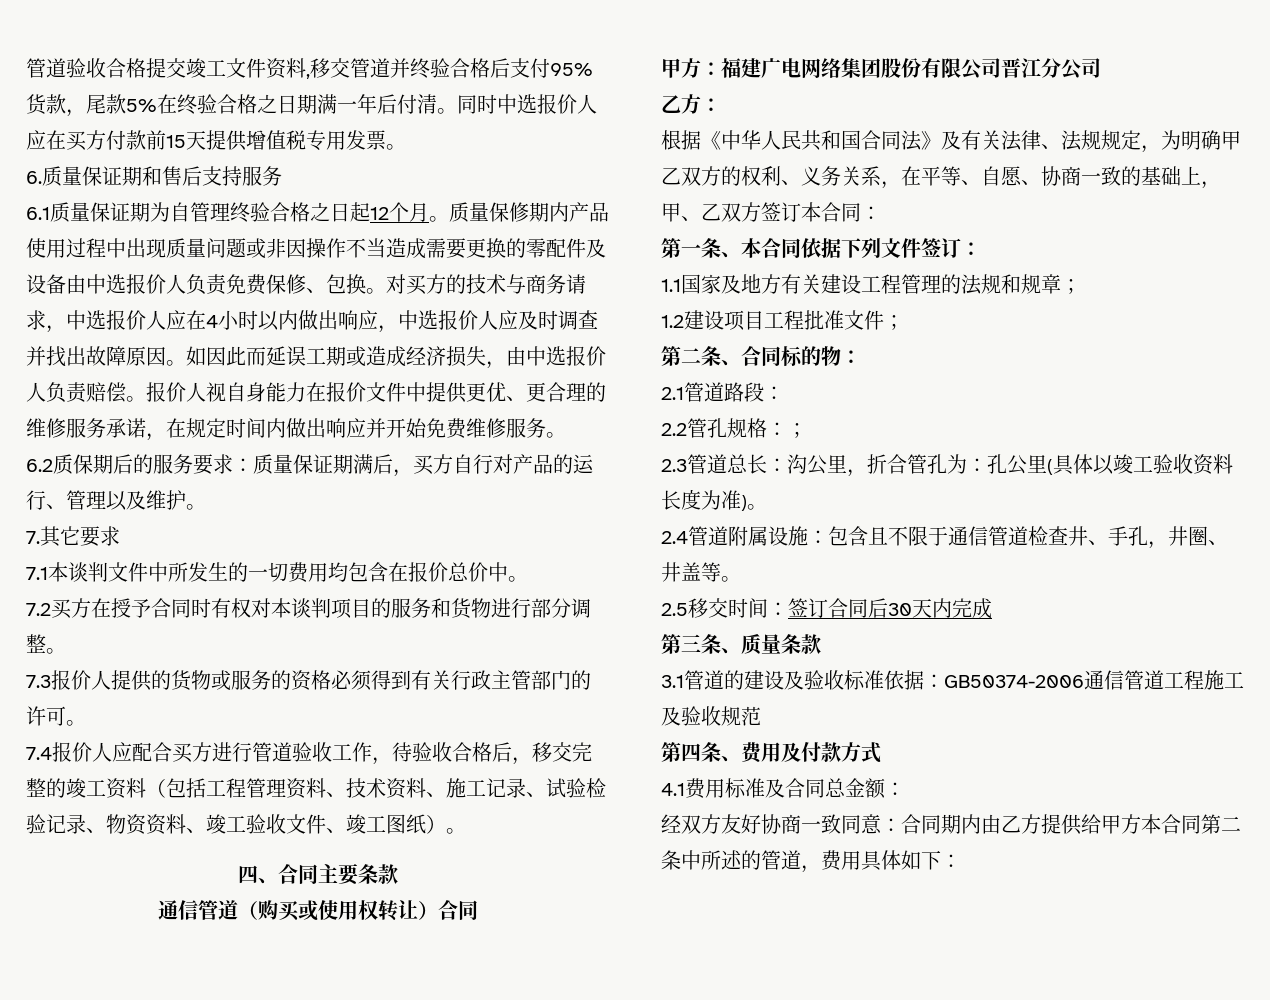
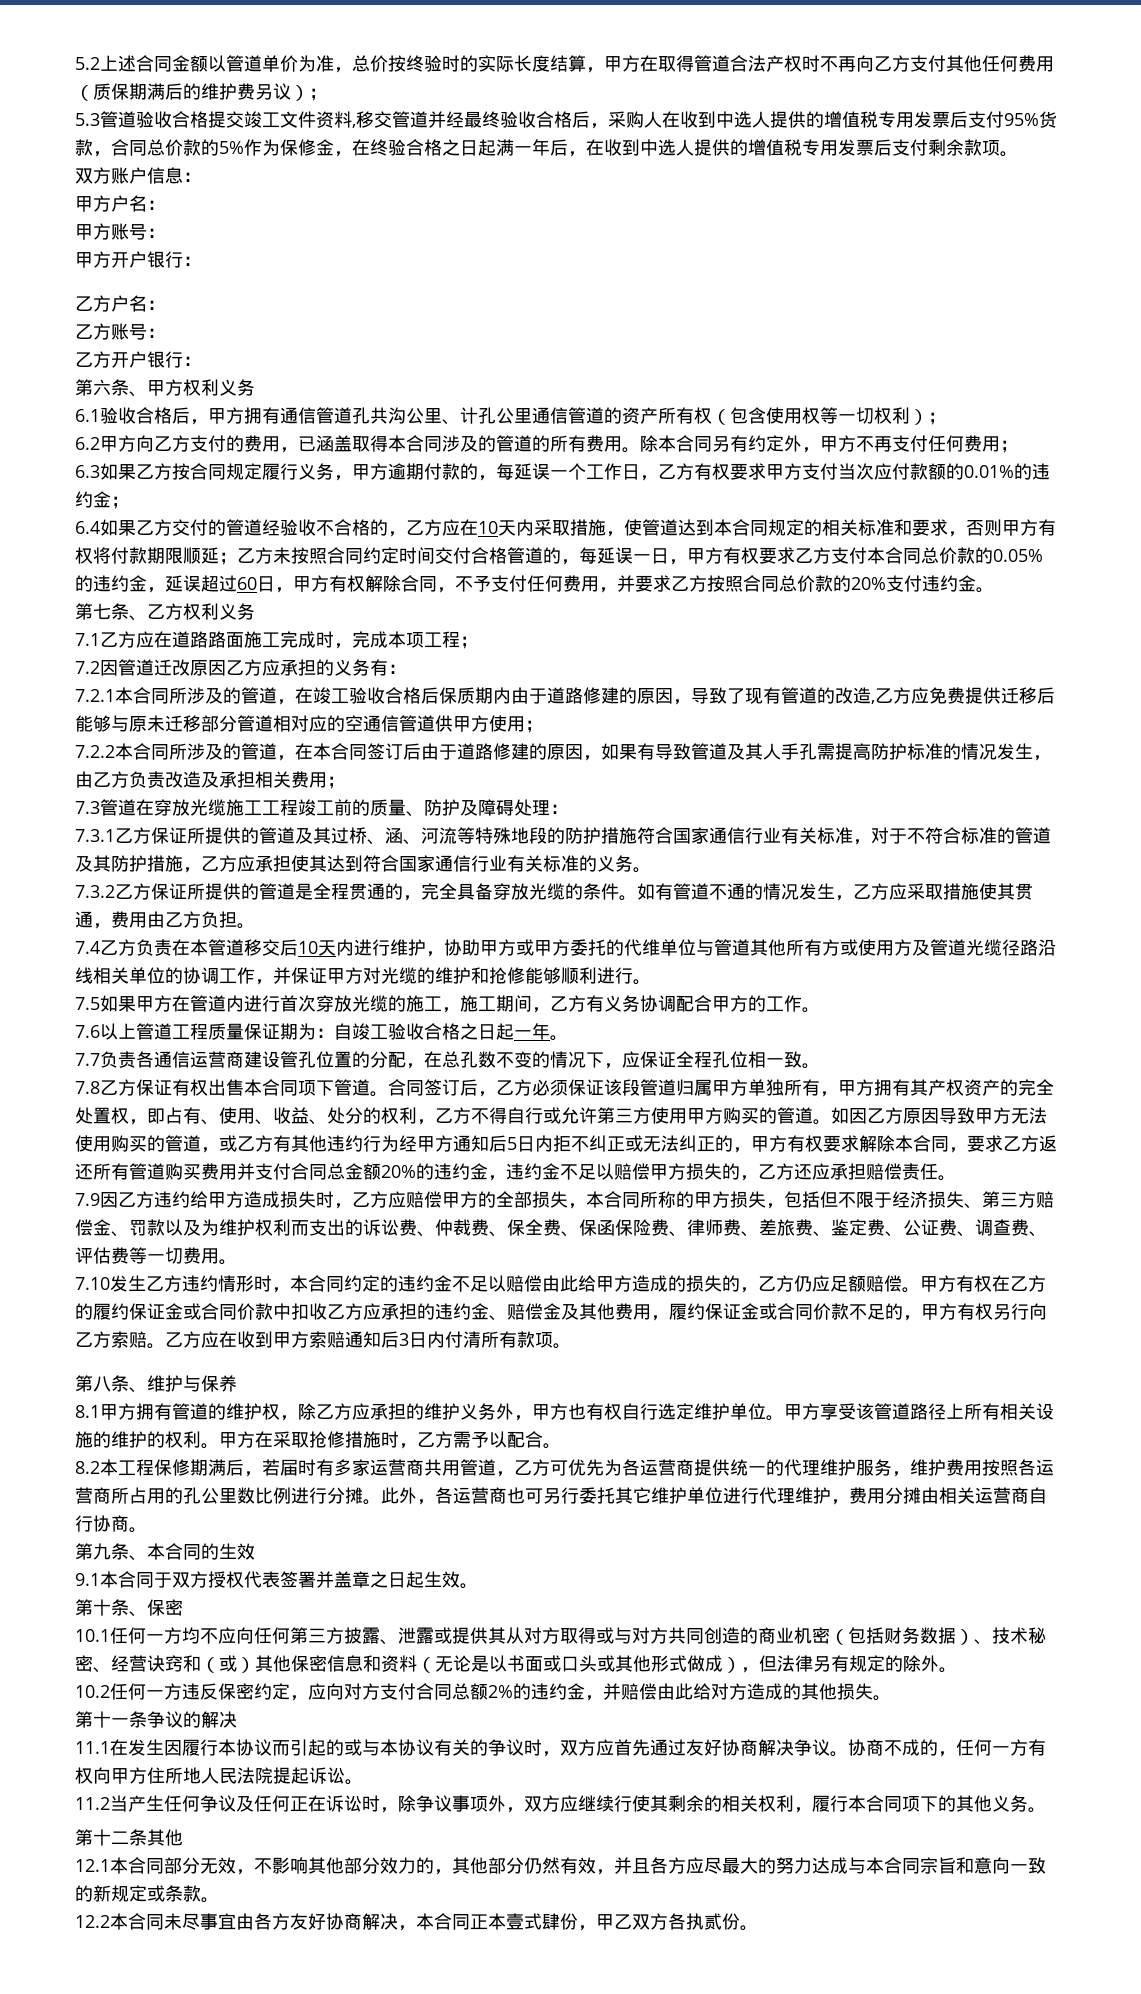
- 管道验收合格提交竣工文件资料,移交管道并终验合格后支付95%货款，尾款5%在终验合格之日期满一年后付清。同时中选报价人应在买方付款前15天提供增值税专用发票。
- 6.质量保证期和售后支持服务
- 6.1质量保证期为自管理终验合格之日起12个月。质量保修期内产品使用过程中出现质量问题或非因操作不当造成需要更换的零配件及设备由中选报价人负责免费保修、包换。对买方的技术与商务请求，中选报价人应在4小时以内做出响应，中选报价人应及时调查并找出故障原因。如因此而延误工期或造成经济损失，由中选报价人负责赔偿。报价人视自身能力在报价文件中提供更优、更合理的维修服务承诺，在规定时间内做出响应并开始免费维修服务。
- 6.2质保期后的服务要求：质量保证期满后，买方自行对产品的运行、管理以及维护。
- 7.其它要求
- 7.1本谈判文件中所发生的一切费用均包含在报价总价中。
- 7.2买方在授予合同时有权对本谈判项目的服务和货物进行部分调整。
- 7.3报价人提供的货物或服务的资格必须得到有关行政主管部门的许可。
- 7.4报价人应配合买方进行管道验收工作，待验收合格后，移交完整的竣工资料（包括工程管理资料、技术资料、施工记录、试验检验记录、物资资料、竣工验收文件、竣工图纸）。
- 四、合同主要条款
- 通信管道（购买或使用权转让）合同
- 甲方：福建广电网络集团股份有限公司晋江分公司
- 乙方：
- 根据《中华人民共和国合同法》及有关法律、法规规定，为明确甲乙双方的权利、义务关系，在平等、自愿、协商一致的基础上，甲、乙双方签订本合同：
- 第一条、本合同依据下列文件签订：
- 1.1国家及地方有关建设工程管理的法规和规章；
- 1.2建设项目工程批准文件；
- 第二条、合同标的物：
- 2.1管道路段：
- 2.2管孔规格：；
- 2.3管道总长：沟公里，折合管孔为：孔公里(具体以竣工验收资料长度为准)。
- 2.4管道附属设施：包含且不限于通信管道检查井、手孔，井圈、井盖等。
- 2.5移交时间：签订合同后30天内完成
- 第三条、质量条款
- 3.1管道的建设及验收标准依据：GB50374-2006通信管道工程施工及验收规范
- 第四条、费用及付款方式
- 4.1费用标准及合同总金额：
- 经双方友好协商一致同意：合同期内由乙方提供给甲方本合同第二条中所述的管道，费用具体如下：
+ 5.2上述合同金额以管道单价为准，总价按终验时的实际长度结算，甲方在取得管道合法产权时不再向乙方支付其他任何费用（质保期满后的维护费另议）；
+ 5.3管道验收合格提交竣工文件资料,移交管道并经最终验收合格后，采购人在收到中选人提供的增值税专用发票后支付95%货款，合同总价款的5%作为保修金，在终验合格之日起满一年后，在收到中选人提供的增值税专用发票后支付剩余款项。
+ 双方账户信息：
+ 甲方户名：
+ 甲方账号：
+ 甲方开户银行：
+ 乙方户名：
+ 乙方账号：
+ 乙方开户银行：
+ 第六条、甲方权利义务
+ 6.1验收合格后，甲方拥有通信管道孔共沟公里、计孔公里通信管道的资产所有权（包含使用权等一切权利）；
+ 6.2甲方向乙方支付的费用，已涵盖取得本合同涉及的管道的所有费用。除本合同另有约定外，甲方不再支付任何费用；
+ 6.3如果乙方按合同规定履行义务，甲方逾期付款的，每延误一个工作日，乙方有权要求甲方支付当次应付款额的0.01%的违约金；
+ 6.4如果乙方交付的管道经验收不合格的，乙方应在10天内采取措施，使管道达到本合同规定的相关标准和要求，否则甲方有权将付款期限顺延；乙方未按照合同约定时间交付合格管道的，每延误一日，甲方有权要求乙方支付本合同总价款的0.05%的违约金，延误超过60日，甲方有权解除合同，不予支付任何费用，并要求乙方按照合同总价款的20%支付违约金。
+ 第七条、乙方权利义务
+ 7.1乙方应在道路路面施工完成时，完成本项工程；
+ 7.2因管道迁改原因乙方应承担的义务有：
+ 7.2.1本合同所涉及的管道，在竣工验收合格后保质期内由于道路修建的原因，导致了现有管道的改造,乙方应免费提供迁移后能够与原未迁移部分管道相对应的空通信管道供甲方使用；
+ 7.2.2本合同所涉及的管道，在本合同签订后由于道路修建的原因，如果有导致管道及其人手孔需提高防护标准的情况发生，由乙方负责改造及承担相关费用；
+ 7.3管道在穿放光缆施工工程竣工前的质量、防护及障碍处理：
+ 7.3.1乙方保证所提供的管道及其过桥、涵、河流等特殊地段的防护措施符合国家通信行业有关标准，对于不符合标准的管道及其防护措施，乙方应承担使其达到符合国家通信行业有关标准的义务。
+ 7.3.2乙方保证所提供的管道是全程贯通的，完全具备穿放光缆的条件。如有管道不通的情况发生，乙方应采取措施使其贯通，费用由乙方负担。
+ 7.4乙方负责在本管道移交后10天内进行维护，协助甲方或甲方委托的代维单位与管道其他所有方或使用方及管道光缆径路沿线相关单位的协调工作，并保证甲方对光缆的维护和抢修能够顺利进行。
+ 7.5如果甲方在管道内进行首次穿放光缆的施工，施工期间，乙方有义务协调配合甲方的工作。
+ 7.6以上管道工程质量保证期为：自竣工验收合格之日起一年。
+ 7.7负责各通信运营商建设管孔位置的分配，在总孔数不变的情况下，应保证全程孔位相一致。
+ 7.8乙方保证有权出售本合同项下管道。合同签订后，乙方必须保证该段管道归属甲方单独所有，甲方拥有其产权资产的完全处置权，即占有、使用、收益、处分的权利，乙方不得自行或允许第三方使用甲方购买的管道。如因乙方原因导致甲方无法使用购买的管道，或乙方有其他违约行为经甲方通知后5日内拒不纠正或无法纠正的，甲方有权要求解除本合同，要求乙方返还所有管道购买费用并支付合同总金额20%的违约金，违约金不足以赔偿甲方损失的，乙方还应承担赔偿责任。
+ 7.9因乙方违约给甲方造成损失时，乙方应赔偿甲方的全部损失，本合同所称的甲方损失，包括但不限于经济损失、第三方赔偿金、罚款以及为维护权利而支出的诉讼费、仲裁费、保全费、保函保险费、律师费、差旅费、鉴定费、公证费、调查费、评估费等一切费用。
+ 7.10发生乙方违约情形时，本合同约定的违约金不足以赔偿由此给甲方造成的损失的，乙方仍应足额赔偿。甲方有权在乙方的履约保证金或合同价款中扣收乙方应承担的违约金、赔偿金及其他费用，履约保证金或合同价款不足的，甲方有权另行向乙方索赔。乙方应在收到甲方索赔通知后3日内付清所有款项。
+ 第八条、维护与保养
+ 8.1甲方拥有管道的维护权，除乙方应承担的维护义务外，甲方也有权自行选定维护单位。甲方享受该管道路径上所有相关设施的维护的权利。甲方在采取抢修措施时，乙方需予以配合。
+ 8.2本工程保修期满后，若届时有多家运营商共用管道，乙方可优先为各运营商提供统一的代理维护服务，维护费用按照各运营商所占用的孔公里数比例进行分摊。此外，各运营商也可另行委托其它维护单位进行代理维护，费用分摊由相关运营商自行协商。
+ 第九条、本合同的生效
+ 9.1本合同于双方授权代表签署并盖章之日起生效。
+ 第十条、保密
+ 10.1任何一方均不应向任何第三方披露、泄露或提供其从对方取得或与对方共同创造的商业机密（包括财务数据）、技术秘密、经营诀窍和（或）其他保密信息和资料（无论是以书面或口头或其他形式做成），但法律另有规定的除外。
+ 10.2任何一方违反保密约定，应向对方支付合同总额2%的违约金，并赔偿由此给对方造成的其他损失。
+ 第十一条争议的解决
+ 11.1在发生因履行本协议而引起的或与本协议有关的争议时，双方应首先通过友好协商解决争议。协商不成的，任何一方有权向甲方住所地人民法院提起诉讼。
+ 11.2当产生任何争议及任何正在诉讼时，除争议事项外，双方应继续行使其剩余的相关权利，履行本合同项下的其他义务。
+ 第十二条其他
+ 12.1本合同部分无效，不影响其他部分效力的，其他部分仍然有效，并且各方应尽最大的努力达成与本合同宗旨和意向一致的新规定或条款。
+ 12.2本合同未尽事宜由各方友好协商解决，本合同正本壹式肆份，甲乙双方各执贰份。

